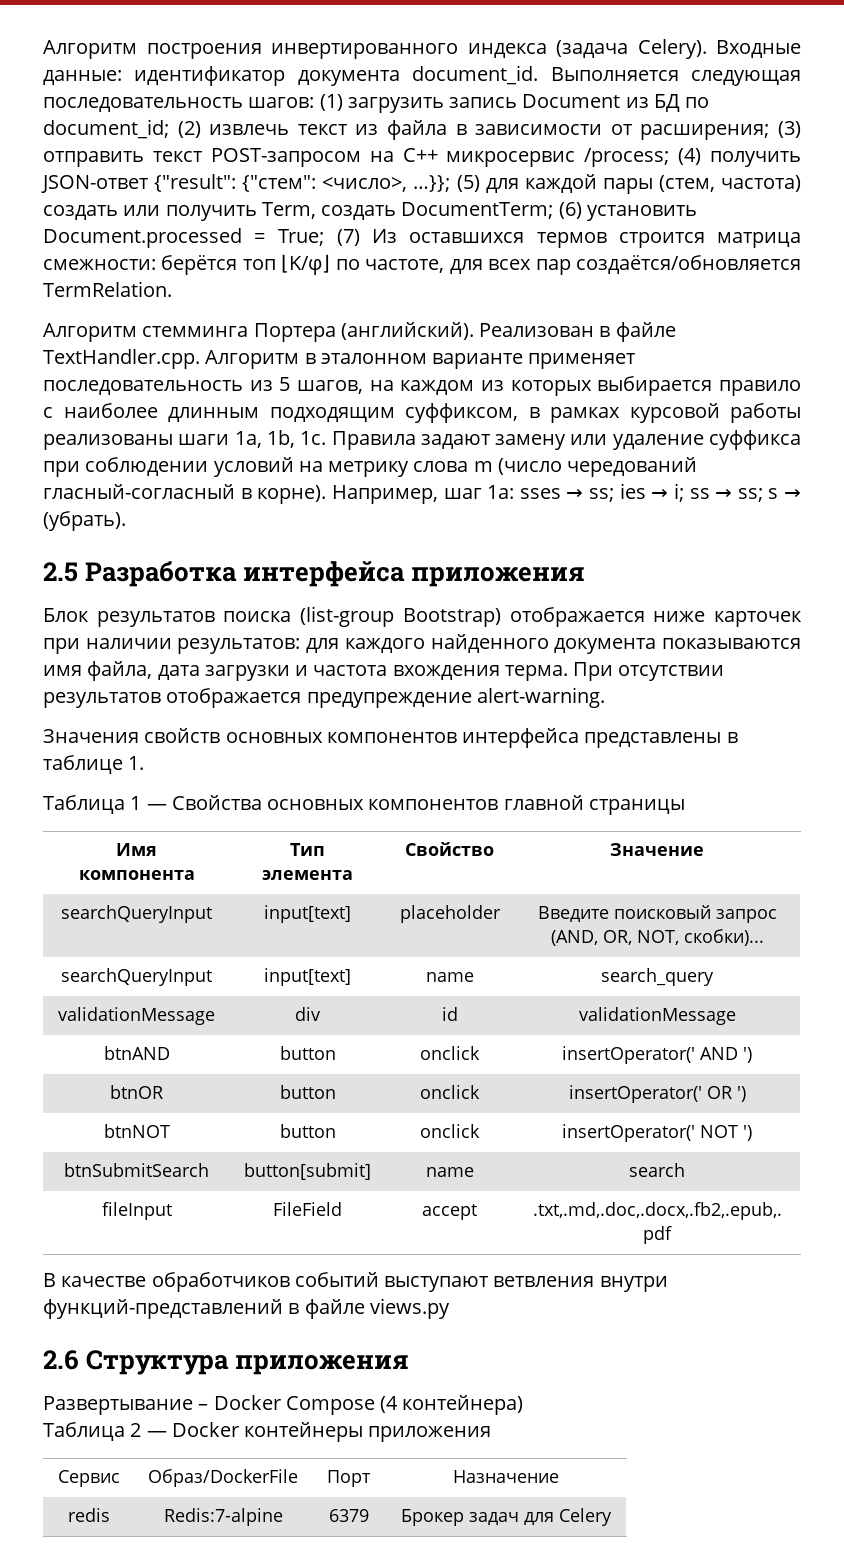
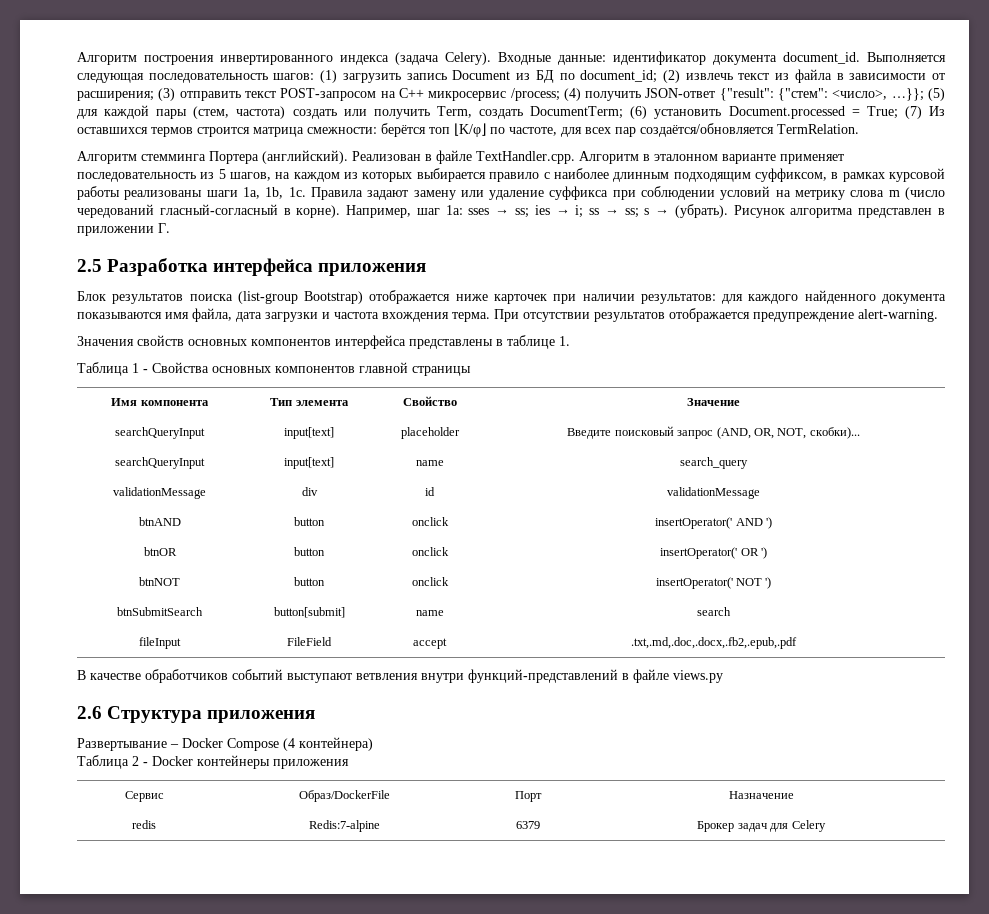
+ Рисунок алгоритма представлен в приложении Г.
- Таблица 1 — Свойства основных компонентов главной страницы
+ Таблица 1 - Свойства основных компонентов главной страницы
- Таблица 2 — Docker контейнеры приложения
+ Таблица 2 - Docker контейнеры приложения

